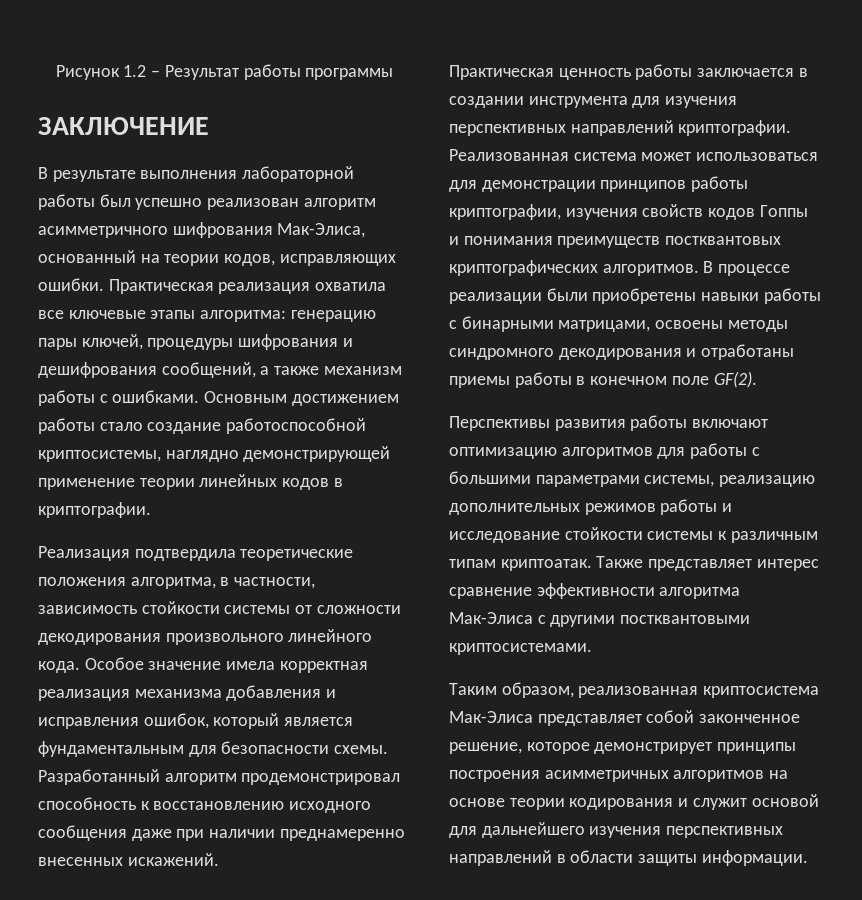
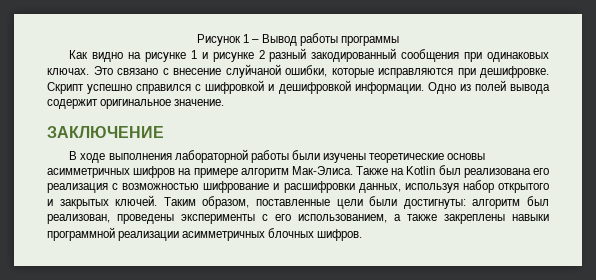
- Рисунок 1.2 – Результат работы программы
+ Рисунок 1 – Вывод работы программы
+ Как видно на рисунке 1 и рисунке 2 разный закодированный сообщения при одинаковых ключах. Это связано с внесение слуйчаной ошибки, которые исправляются при дешифровке. Скрипт успешно справился с шифровкой и дешифровкой информации. Одно из полей вывода содержит оригинальное значение.
- В результате выполнения лабораторной работы был успешно реализован алгоритм асимметричного шифрования Мак-Элиса, основанный на теории кодов, исправляющих ошибки. Практическая реализация охватила все ключевые этапы алгоритма: генерацию пары ключей, процедуры шифрования и дешифрования сообщений, а также механизм работы с ошибками. Основным достижением работы стало создание работоспособной криптосистемы, наглядно демонстрирующей применение теории линейных кодов в криптографии.
- Реализация подтвердила теоретические положения алгоритма, в частности, зависимость стойкости системы от сложности декодирования произвольного линейного кода. Особое значение имела корректная реализация механизма добавления и исправления ошибок, который является фундаментальным для безопасности схемы. Разработанный алгоритм продемонстрировал способность к восстановлению исходного сообщения даже при наличии преднамеренно внесенных искажений.
- Практическая ценность работы заключается в создании инструмента для изучения перспективных направлений криптографии. Реализованная система может использоваться для демонстрации принципов работы криптографии, изучения свойств кодов Гоппы и понимания преимуществ постквантовых криптографических алгоритмов. В процессе реализации были приобретены навыки работы с бинарными матрицами, освоены методы синдромного декодирования и отработаны приемы работы в конечном поле GF(2).
- Перспективы развития работы включают оптимизацию алгоритмов для работы с большими параметрами системы, реализацию дополнительных режимов работы и исследование стойкости системы к различным типам криптоатак. Также представляет интерес сравнение эффективности алгоритма Мак-Элиса с другими постквантовыми криптосистемами.
- Таким образом, реализованная криптосистема Мак-Элиса представляет собой законченное решение, которое демонстрирует принципы построения асимметричных алгоритмов на основе теории кодирования и служит основой для дальнейшего изучения перспективных направлений в области защиты информации.
+ В ходе выполнения лабораторной работы были изучены теоретические основы асимметричных шифров на примере алгоритм Мак-Элиса. Также на Kotlin был реализована его реализация с возможностью шифрование и расшифровки данных, используя набор открытого и закрытых ключей. Таким образом, поставленные цели были достигнуты: алгоритм был реализован, проведены эксперименты с его использованием, а также закреплены навыки программной реализации асимметричных блочных шифров.

